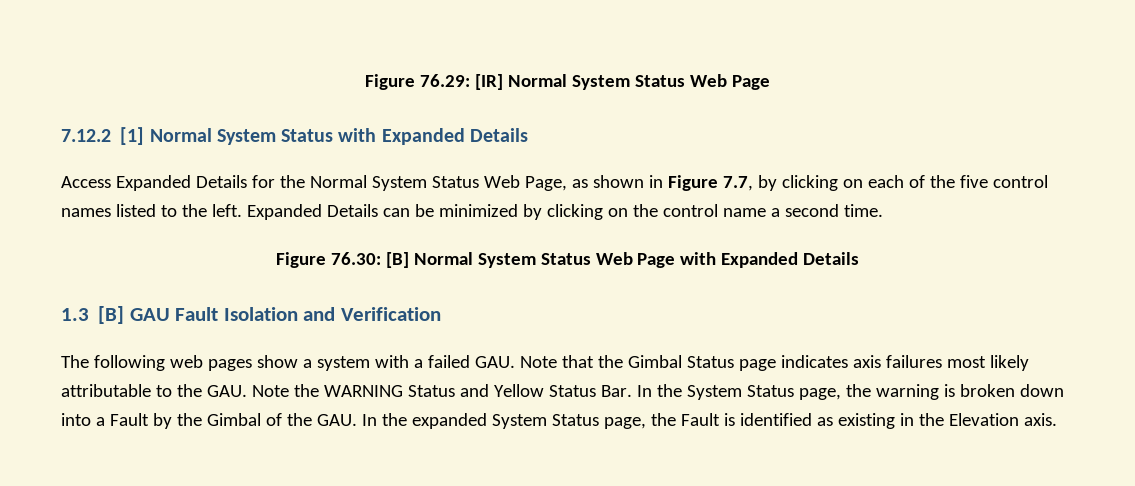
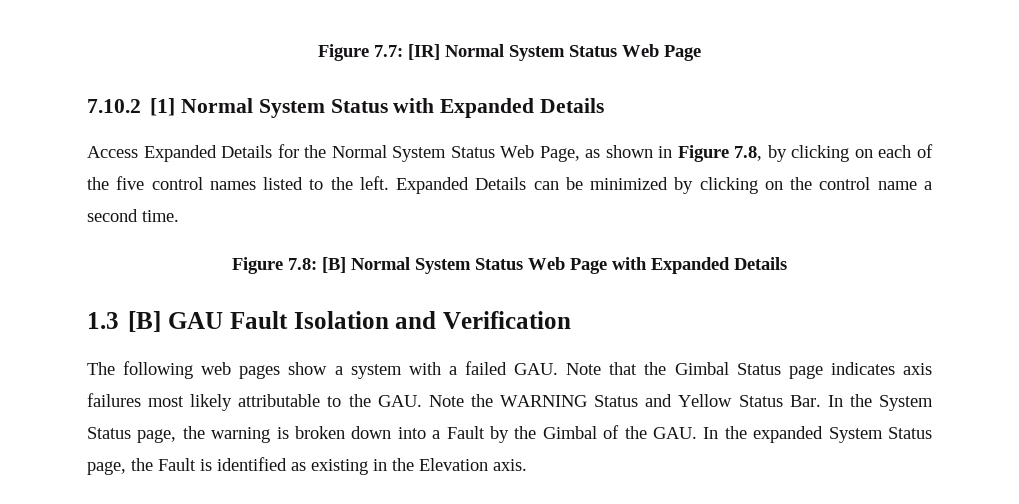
- Figure 76.29: [IR] Normal System Status Web Page
+ Figure 7.7: [IR] Normal System Status Web Page
- 7.12.2 [1] Normal System Status with Expanded Details
+ 7.10.2 [1] Normal System Status with Expanded Details
- Access Expanded Details for the Normal System Status Web Page, as shown in Figure 7.7, by clicking on each of the five control names listed to the left.
+ Access Expanded Details for the Normal System Status Web Page, as shown in Figure 7.8, by clicking on each of the five control names listed to the left.
- Figure 76.30: [B] Normal System Status Web Page with Expanded Details
+ Figure 7.8: [B] Normal System Status Web Page with Expanded Details

